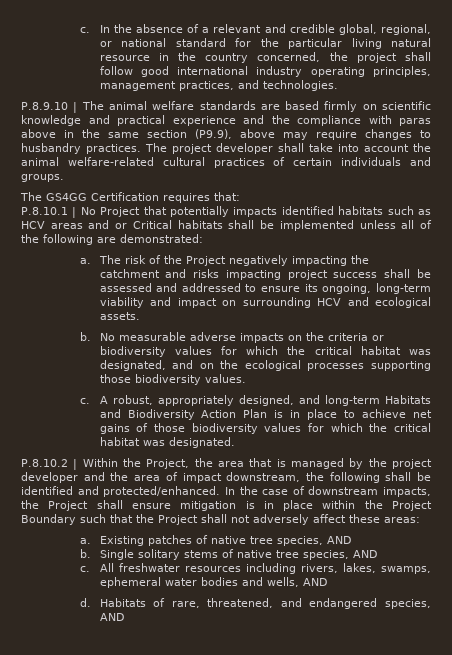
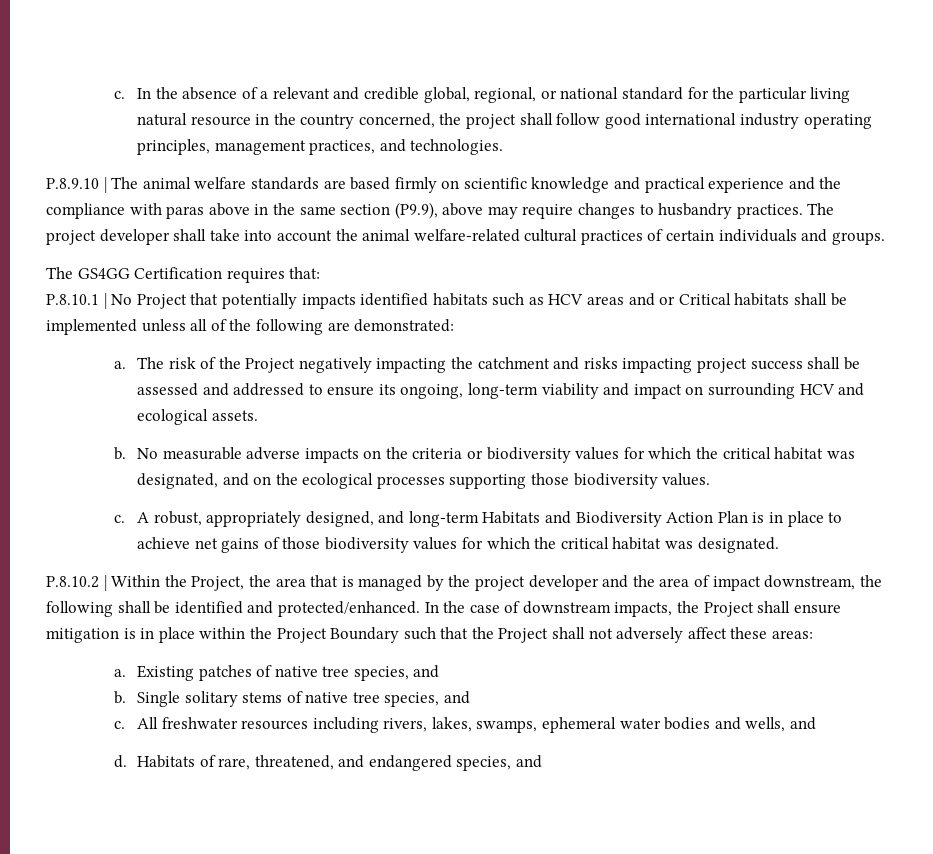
- Existing patches of native tree species, AND
+ Existing patches of native tree species, and
- Single solitary stems of native tree species, AND
+ Single solitary stems of native tree species, and
- All freshwater resources including rivers, lakes, swamps, ephemeral water bodies and wells, AND
+ All freshwater resources including rivers, lakes, swamps, ephemeral water bodies and wells, and
- Habitats of rare, threatened, and endangered species, AND
+ Habitats of rare, threatened, and endangered species, and

